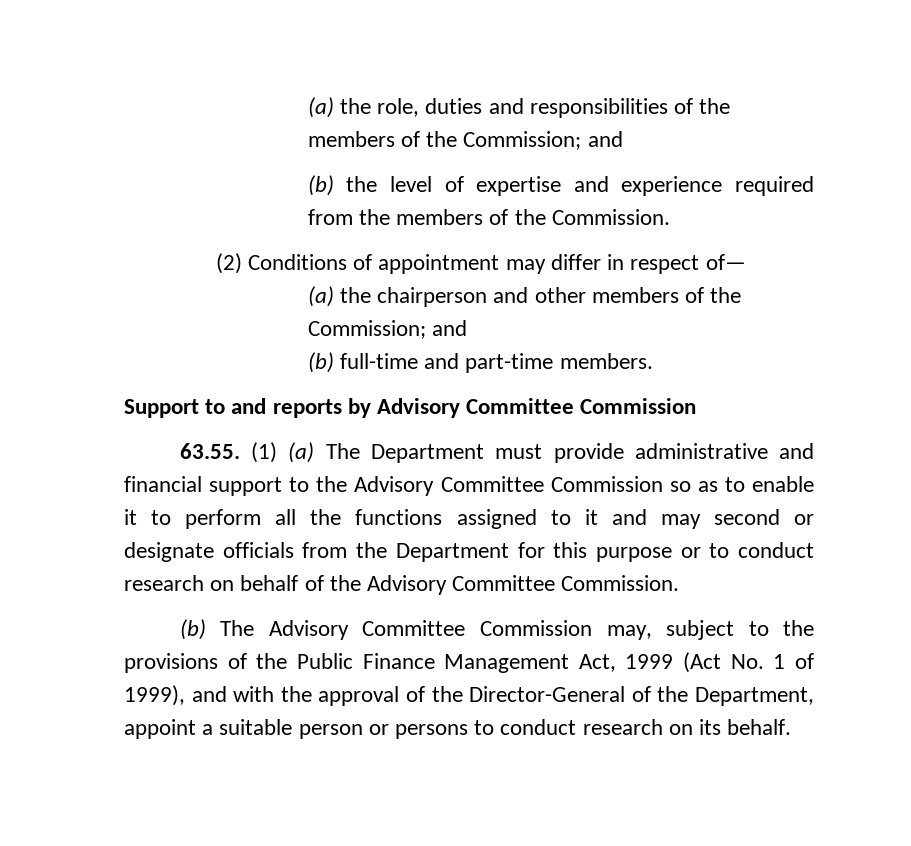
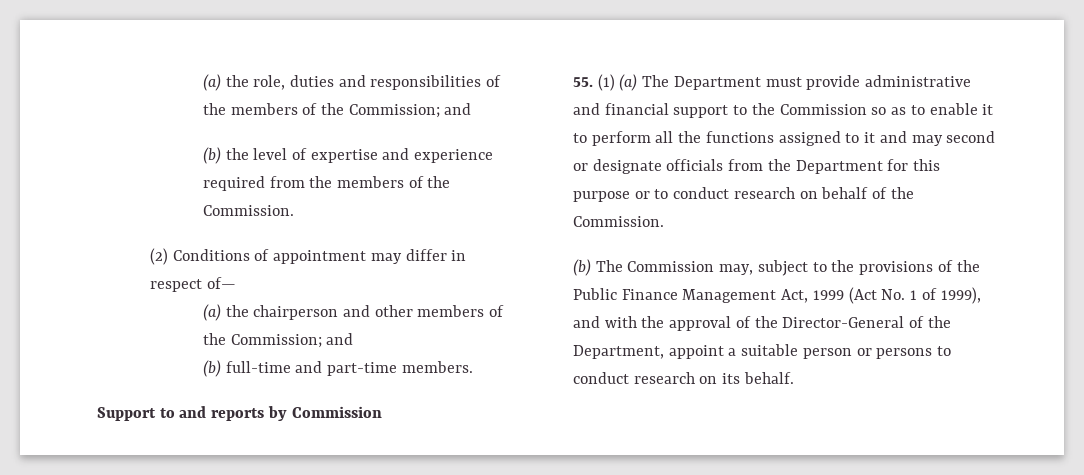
- Support to and reports by Advisory Committee Commission
+ Support to and reports by Commission
- 63.55. (1) (a) The Department must provide administrative and financial support to the Advisory Committee Commission so as to enable it to perform all the functions assigned to it and may second or designate officials from the Department for this purpose or to conduct research on behalf of the Advisory Committee Commission.
+ 55. (1) (a) The Department must provide administrative and financial support to the Commission so as to enable it to perform all the functions assigned to it and may second or designate officials from the Department for this purpose or to conduct research on behalf of the Commission.
- (b) The Advisory Committee Commission may, subject to the provisions of the Public Finance Management Act, 1999 (Act No. 1 of 1999), and with the approval of the Director-General of the Department, appoint a suitable person or persons to conduct research on its behalf.
+ (b) The Commission may, subject to the provisions of the Public Finance Management Act, 1999 (Act No. 1 of 1999), and with the approval of the Director-General of the Department, appoint a suitable person or persons to conduct research on its behalf.

